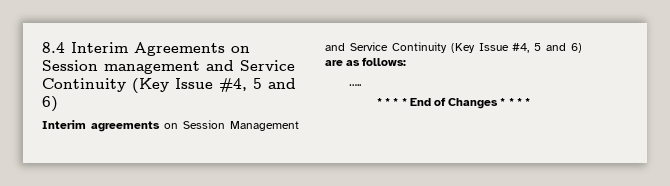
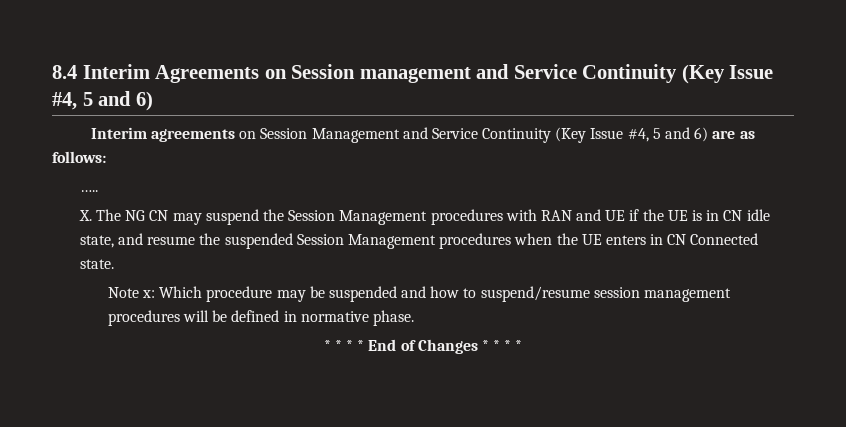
+ X. The NG CN may suspend the Session Management procedures with RAN and UE if the UE is in CN idle state, and resume the suspended Session Management procedures when the UE enters in CN Connected state.
+ Note x: Which procedure may be suspended and how to suspend/resume session management procedures will be defined in normative phase.

